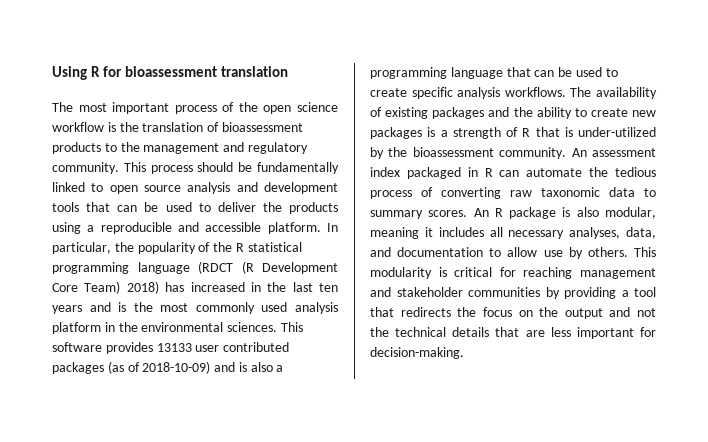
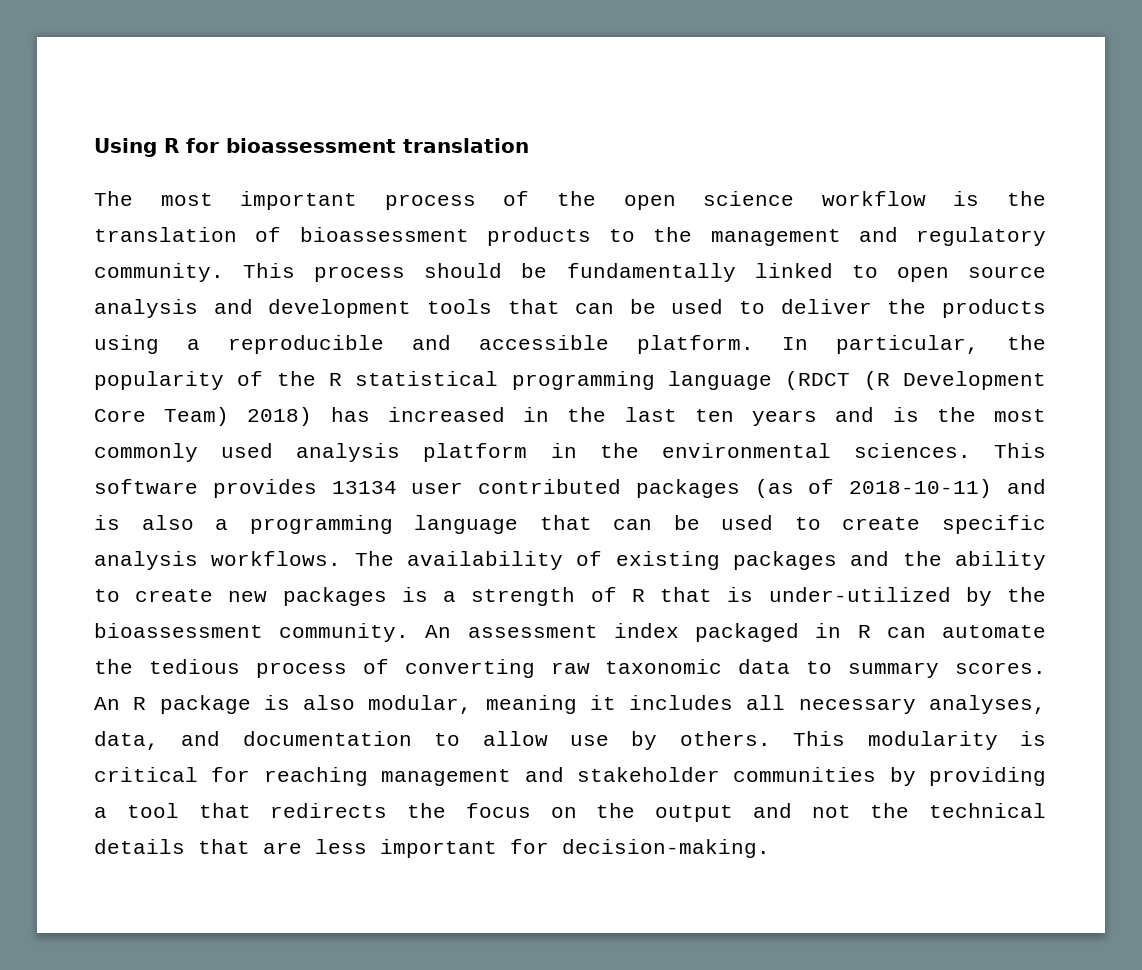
- This software provides 13133 user contributed packages (as of 2018-10-09) and is also a programming language that can be used to create specific analysis workflows.
+ This software provides 13134 user contributed packages (as of 2018-10-11) and is also a programming language that can be used to create specific analysis workflows.

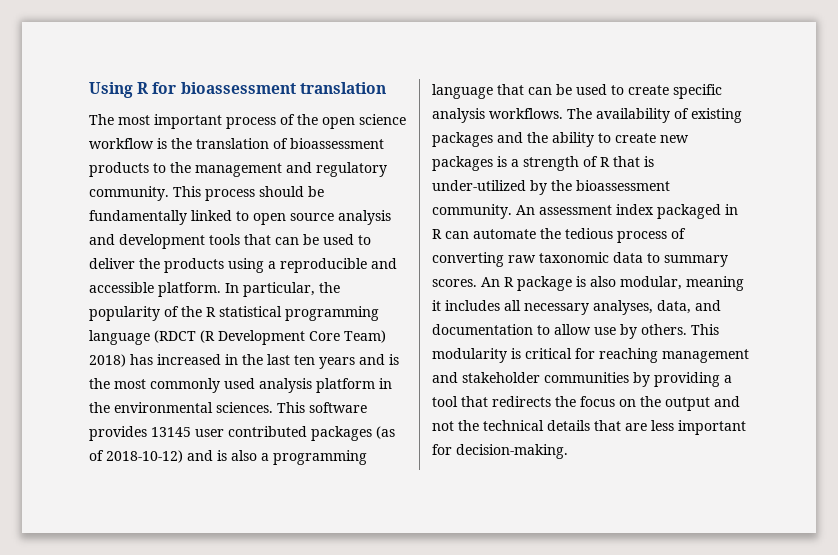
- This software provides 13134 user contributed packages (as of 2018-10-11) and is also a programming language that can be used to create specific analysis workflows.
+ This software provides 13145 user contributed packages (as of 2018-10-12) and is also a programming language that can be used to create specific analysis workflows.

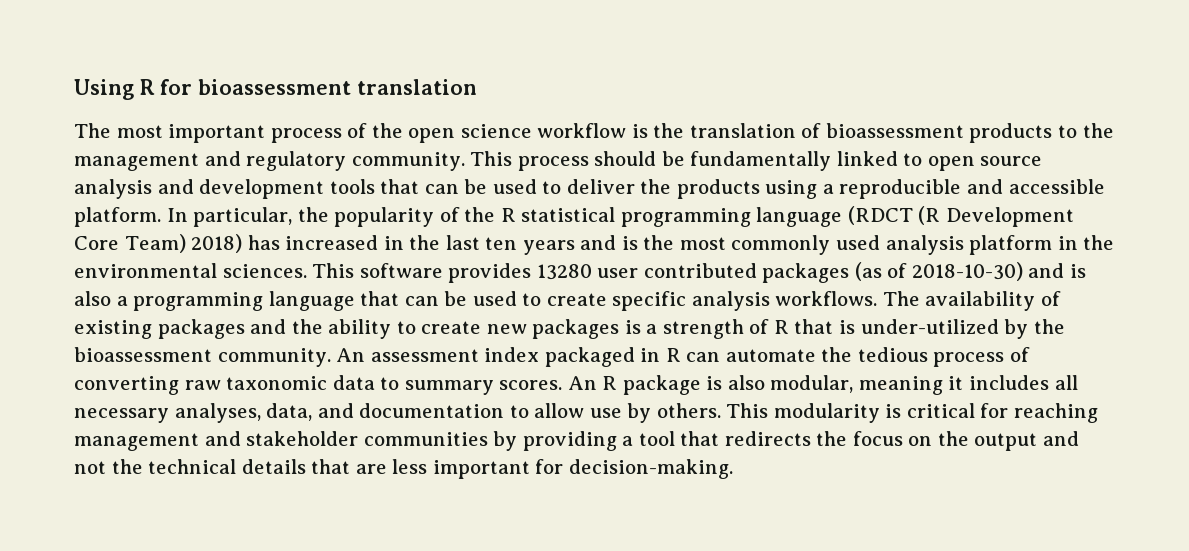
- This software provides 13145 user contributed packages (as of 2018-10-12) and is also a programming language that can be used to create specific analysis workflows.
+ This software provides 13280 user contributed packages (as of 2018-10-30) and is also a programming language that can be used to create specific analysis workflows.

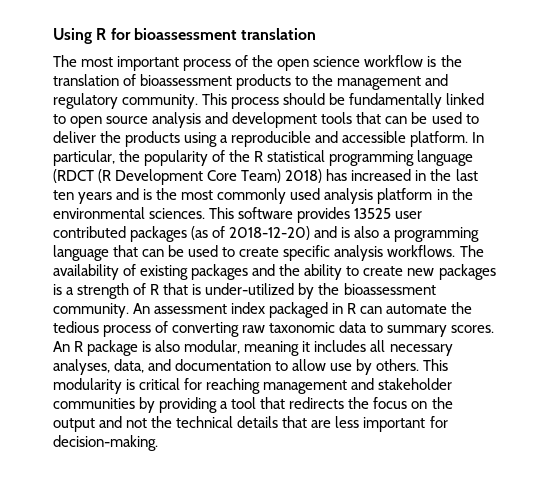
- This software provides 13280 user contributed packages (as of 2018-10-30) and is also a programming language that can be used to create specific analysis workflows.
+ This software provides 13525 user contributed packages (as of 2018-12-20) and is also a programming language that can be used to create specific analysis workflows.

